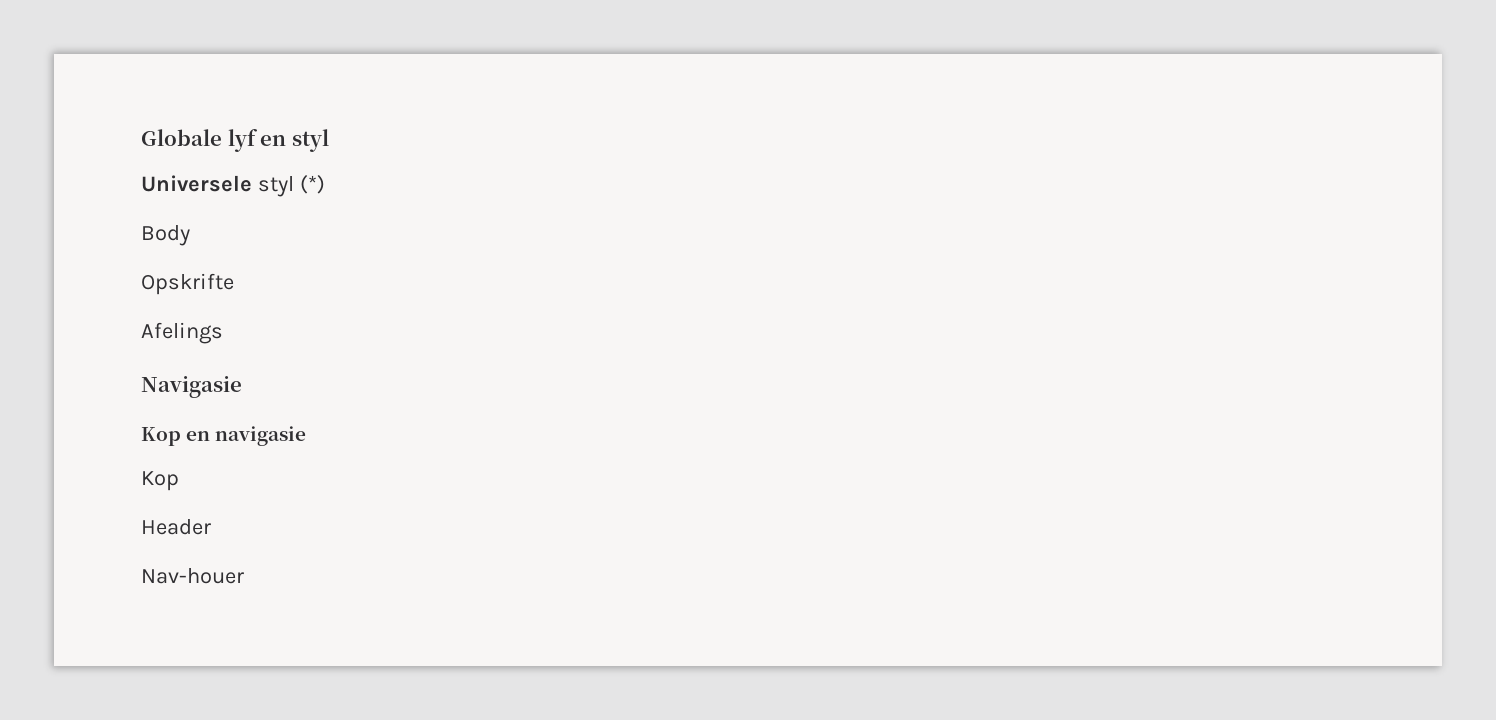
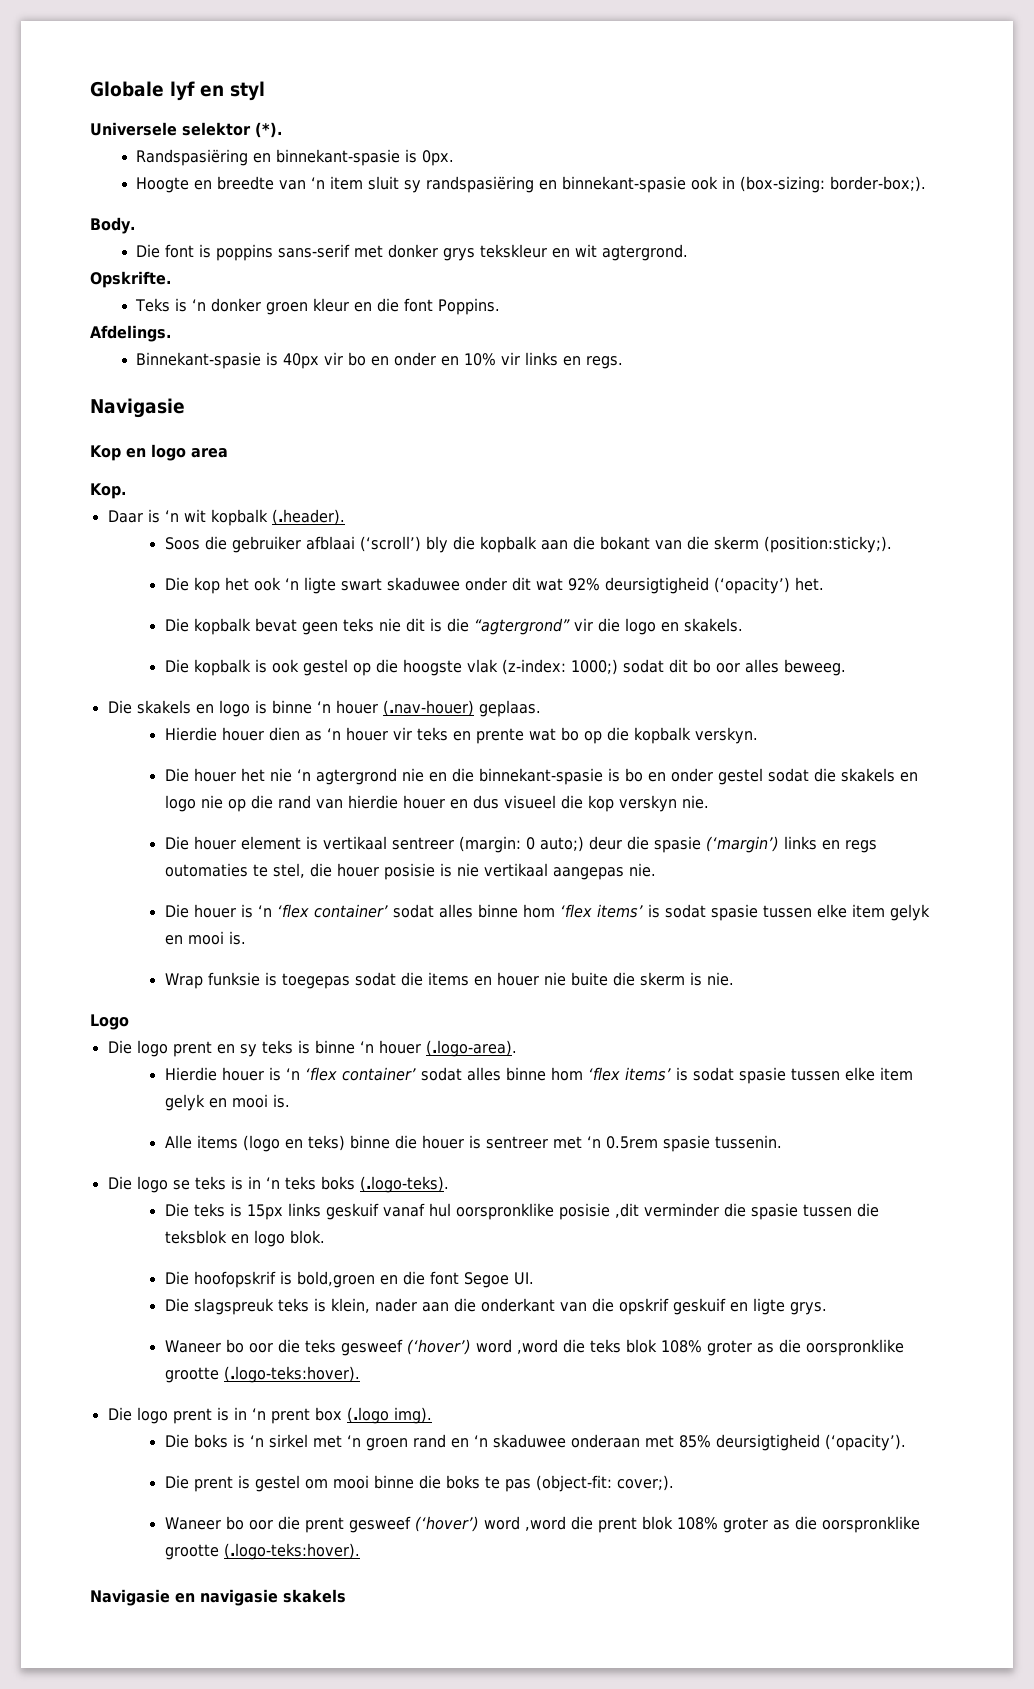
- Universele styl (*)
- Body
- Opskrifte
- Afelings
+ Universele selektor (*).
+ Randspasiëring en binnekant-spasie is 0px.
+ Hoogte en breedte van ‘n item sluit sy randspasiëring en binnekant-spasie ook in (box-sizing: border-box;).
+ Body.
+ Die font is poppins sans-serif met donker grys tekskleur en wit agtergrond.
+ Opskrifte.
+ Teks is ‘n donker groen kleur en die font Poppins.
+ Afdelings.
+ Binnekant-spasie is 40px vir bo en onder en 10% vir links en regs.
  Navigasie
- Kop en navigasie
- Kop
- Header
- Nav-houer
+ Kop en logo area
+ Kop.
+ Daar is ‘n wit kopbalk (.header).
+ Soos die gebruiker afblaai (‘scroll’) bly die kopbalk aan die bokant van die skerm (position:sticky;).
+ Die kop het ook ‘n ligte swart skaduwee onder dit wat 92% deursigtigheid (‘opacity’) het.
+ Die kopbalk bevat geen teks nie dit is die “agtergrond” vir die logo en skakels.
+ Die kopbalk is ook gestel op die hoogste vlak (z-index: 1000;) sodat dit bo oor alles beweeg.
+ Die skakels en logo is binne ‘n houer (.nav-houer) geplaas.
+ Hierdie houer dien as ‘n houer vir teks en prente wat bo op die kopbalk verskyn.
+ Die houer het nie ‘n agtergrond nie en die binnekant-spasie is bo en onder gestel sodat die skakels en logo nie op die rand van hierdie houer en dus visueel die kop verskyn nie.
+ Die houer element is vertikaal sentreer (margin: 0 auto;) deur die spasie (‘margin’) links en regs outomaties te stel, die houer posisie is nie vertikaal aangepas nie.
+ Die houer is ‘n ‘flex container’ sodat alles binne hom ‘flex items’ is sodat spasie tussen elke item gelyk en mooi is.
+ Wrap funksie is toegepas sodat die items en houer nie buite die skerm is nie.
+ Logo
+ Die logo prent en sy teks is binne ‘n houer (.logo-area).
+ Hierdie houer is ‘n ‘flex container’ sodat alles binne hom ‘flex items’ is sodat spasie tussen elke item gelyk en mooi is.
+ Alle items (logo en teks) binne die houer is sentreer met ‘n 0.5rem spasie tussenin.
+ Die logo se teks is in ‘n teks boks (.logo-teks).
+ Die teks is 15px links geskuif vanaf hul oorspronklike posisie ,dit verminder die spasie tussen die teksblok en logo blok.
+ Die hoofopskrif is bold,groen en die font Segoe UI.
+ Die slagspreuk teks is klein, nader aan die onderkant van die opskrif geskuif en ligte grys.
+ Waneer bo oor die teks gesweef (‘hover’) word ,word die teks blok 108% groter as die oorspronklike grootte (.logo-teks:hover).
+ Die logo prent is in ‘n prent box (.logo img).
+ Die boks is ‘n sirkel met ‘n groen rand en ‘n skaduwee onderaan met 85% deursigtigheid (‘opacity’).
+ Die prent is gestel om mooi binne die boks te pas (object-fit: cover;).
+ Waneer bo oor die prent gesweef (‘hover’) word ,word die prent blok 108% groter as die oorspronklike grootte (.logo-teks:hover).
+ Navigasie en navigasie skakels

